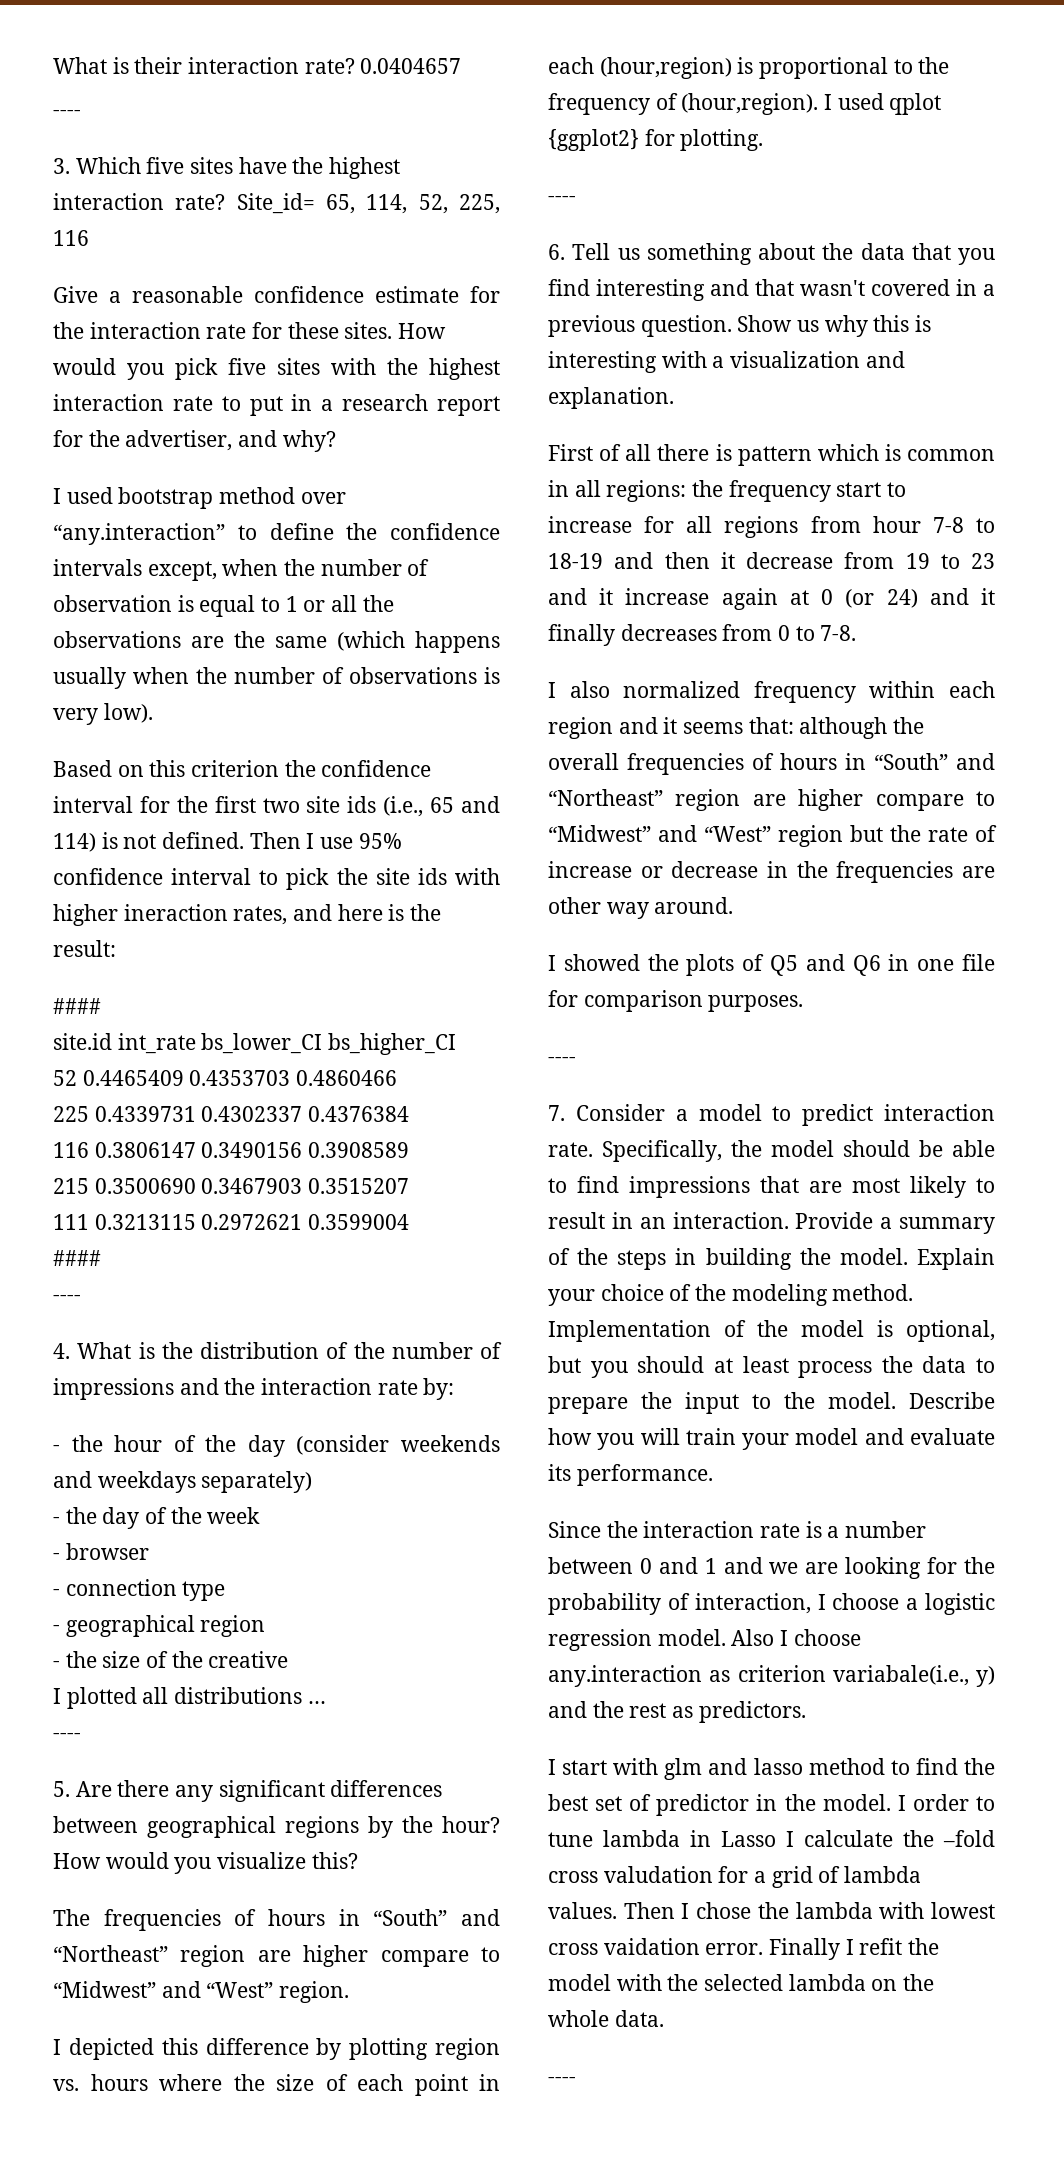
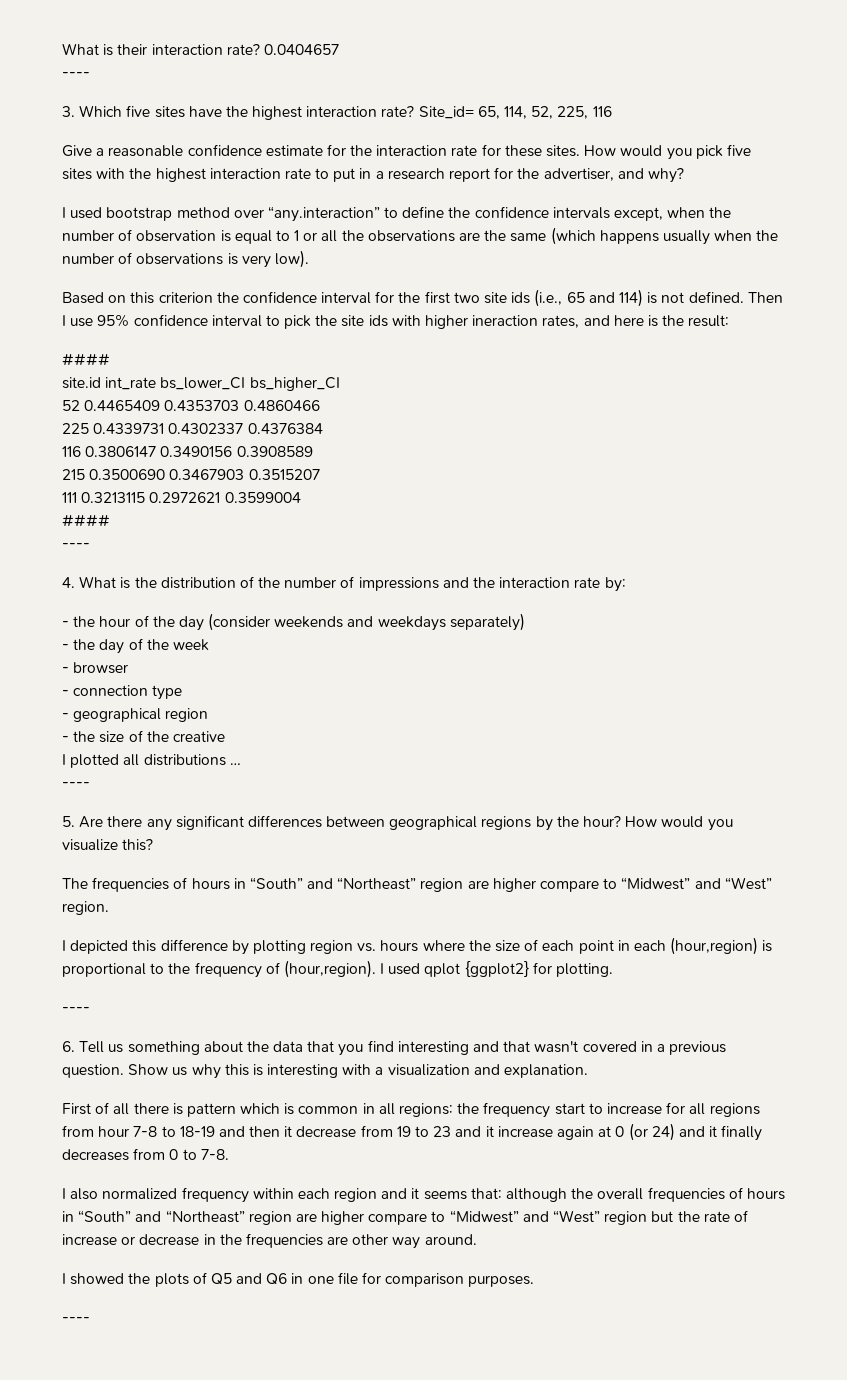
- 7. Consider a model to predict interaction rate. Specifically, the model should be able to find impressions that are most likely to result in an interaction. Provide a summary of the steps in building the model. Explain your choice of the modeling method. Implementation of the model is optional, but you should at least process the data to prepare the input to the model. Describe how you will train your model and evaluate its performance.
- Since the interaction rate is a number between 0 and 1 and we are looking for the probability of interaction, I choose a logistic regression model. Also I choose any.interaction as criterion variabale(i.e., y) and the rest as predictors.
- I start with glm and lasso method to find the best set of predictor in the model. I order to tune lambda in Lasso I calculate the –fold cross valudation for a grid of lambda values. Then I chose the lambda with lowest cross vaidation error. Finally I refit the model with the selected lambda on the whole data.
- ----

